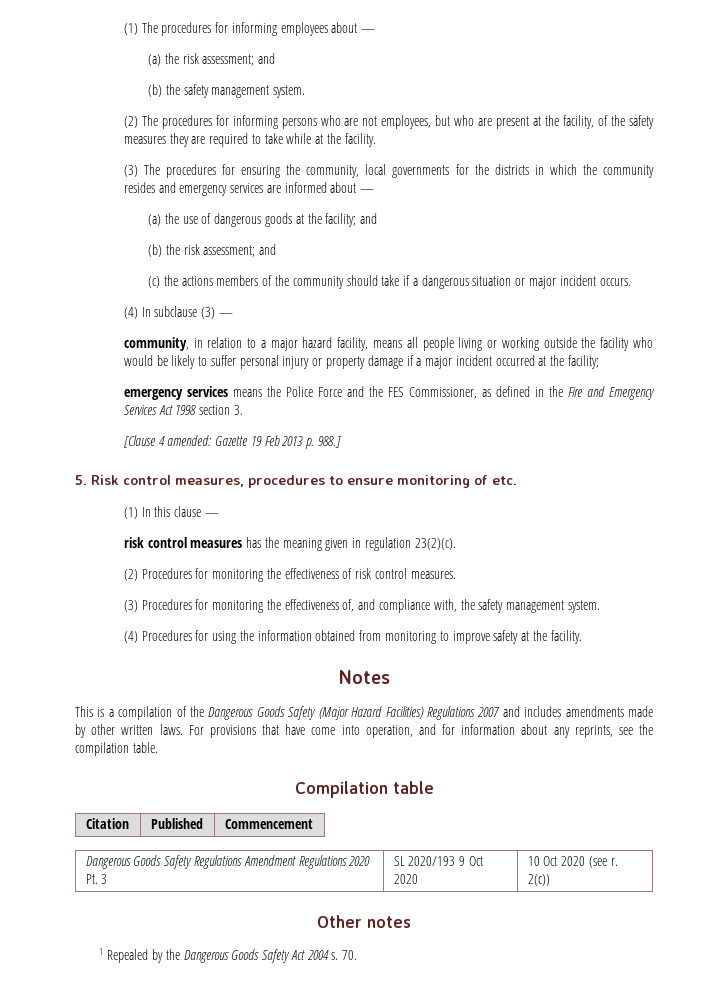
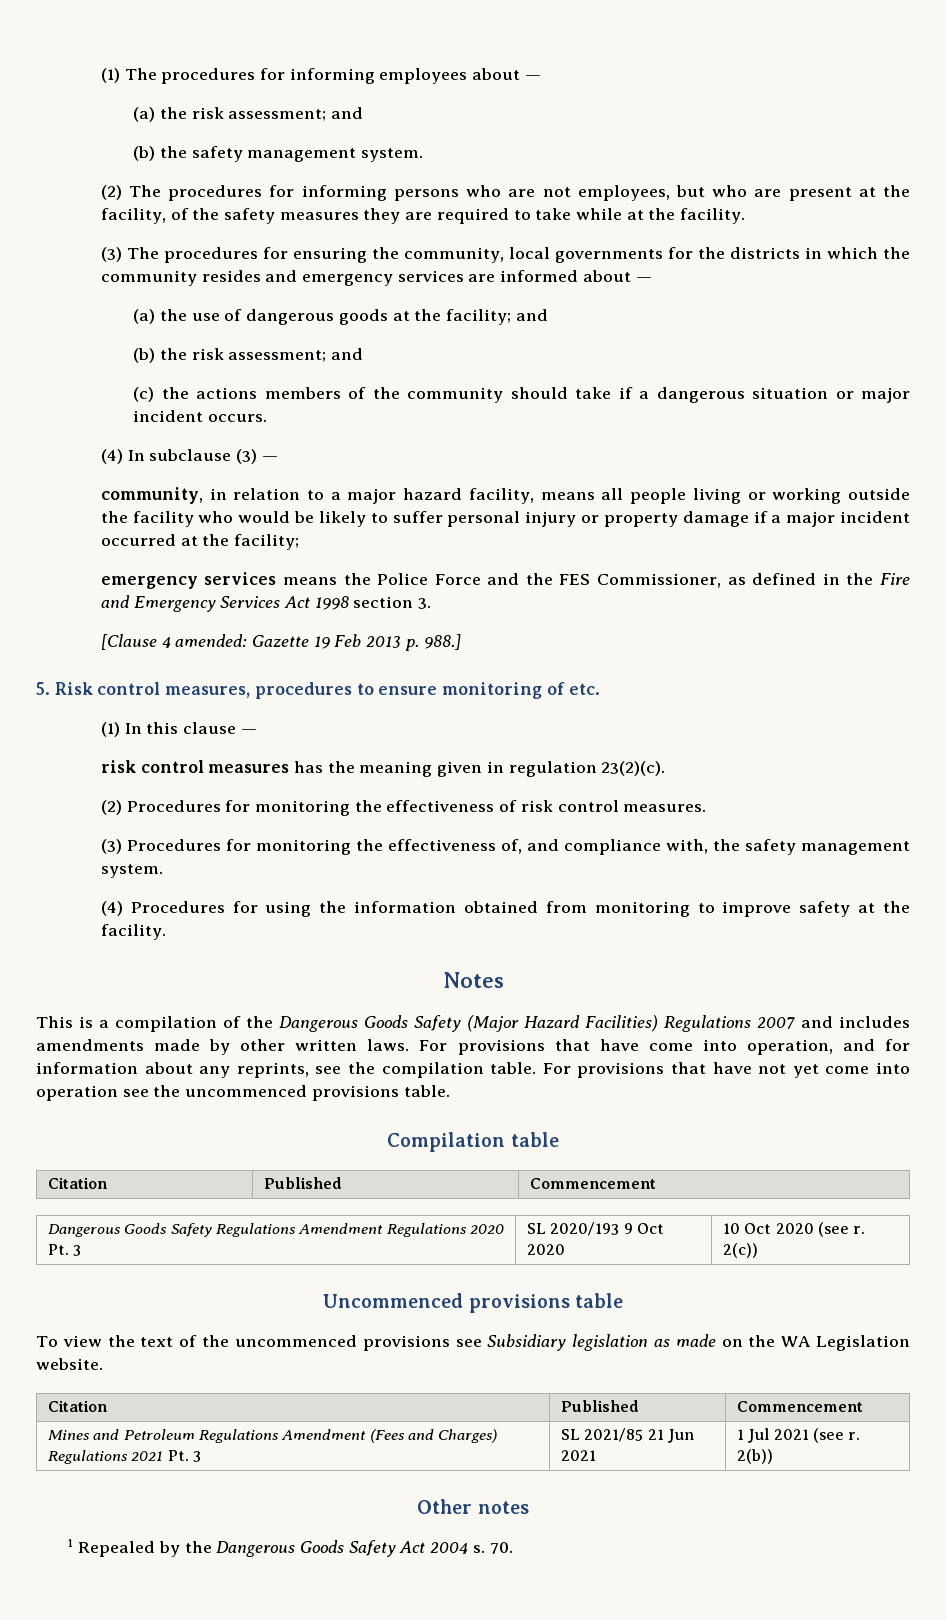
+ For provisions that have not yet come into operation see the uncommenced provisions table.
+ Uncommenced provisions table
+ To view the text of the uncommenced provisions see Subsidiary legislation as made on the WA Legislation website.
+ Citation | Published | Commencement
+ Mines and Petroleum Regulations Amendment (Fees and Charges) Regulations 2021 Pt. 3 | SL 2021/85 21 Jun 2021 | 1 Jul 2021 (see r. 2(b))

